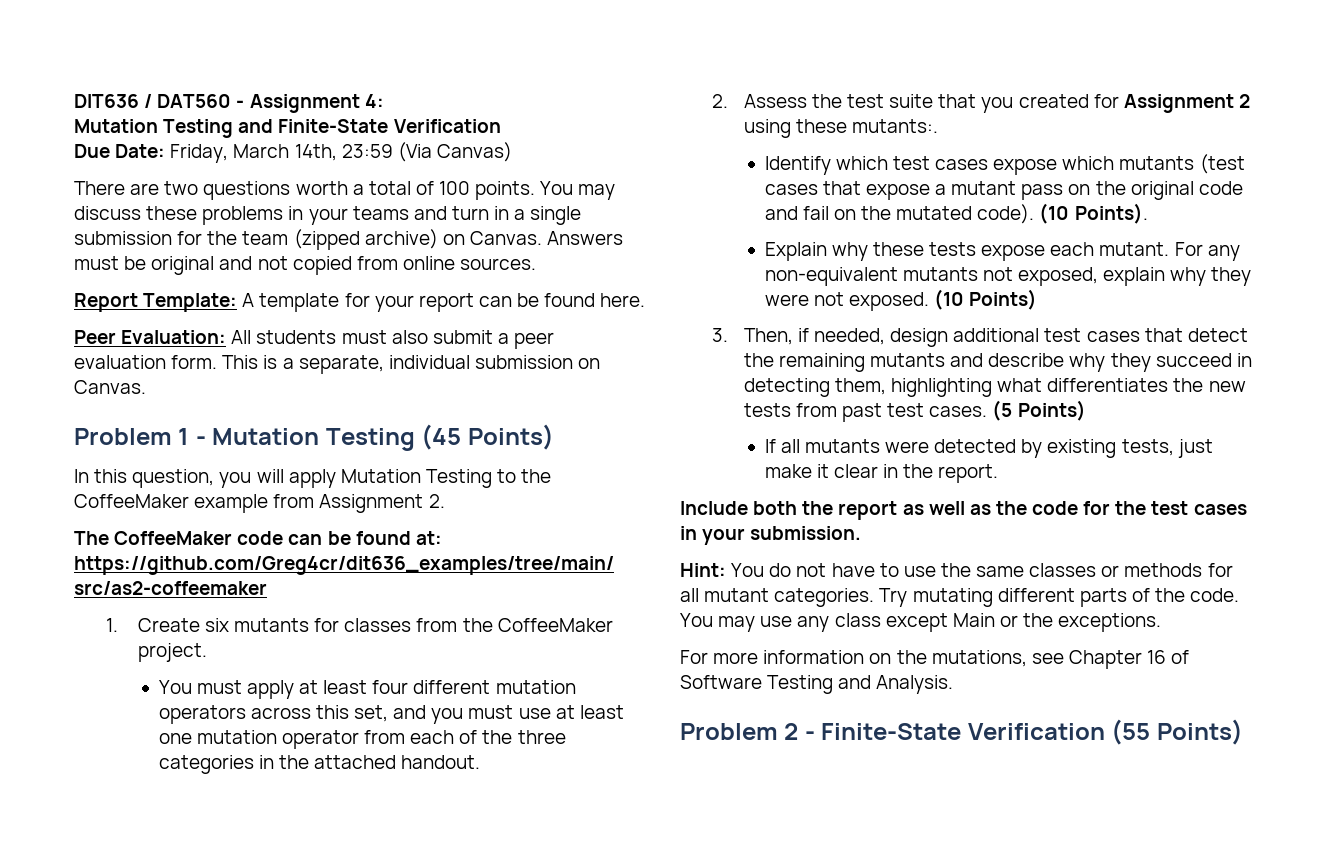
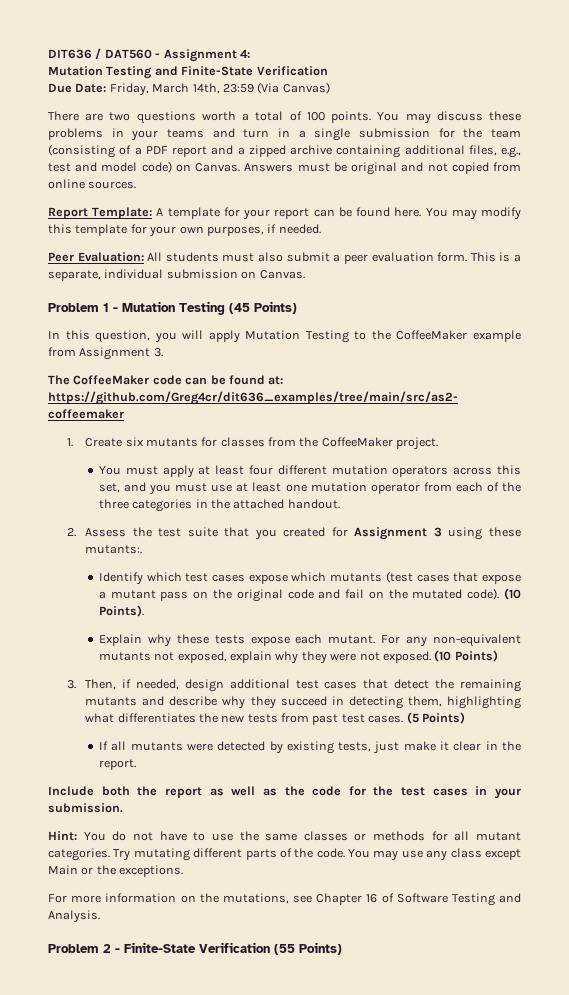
- You may discuss these problems in your teams and turn in a single submission for the team (zipped archive) on Canvas.
+ You may discuss these problems in your teams and turn in a single submission for the team (consisting of a PDF report and a zipped archive containing additional files, e.g., test and model code) on Canvas.
+ You may modify this template for your own purposes, if needed.
- In this question, you will apply Mutation Testing to the CoffeeMaker example from Assignment 2.
+ In this question, you will apply Mutation Testing to the CoffeeMaker example from Assignment 3.
- 2. Assess the test suite that you created for Assignment 2 using these mutants:.
+ 2. Assess the test suite that you created for Assignment 3 using these mutants:.

